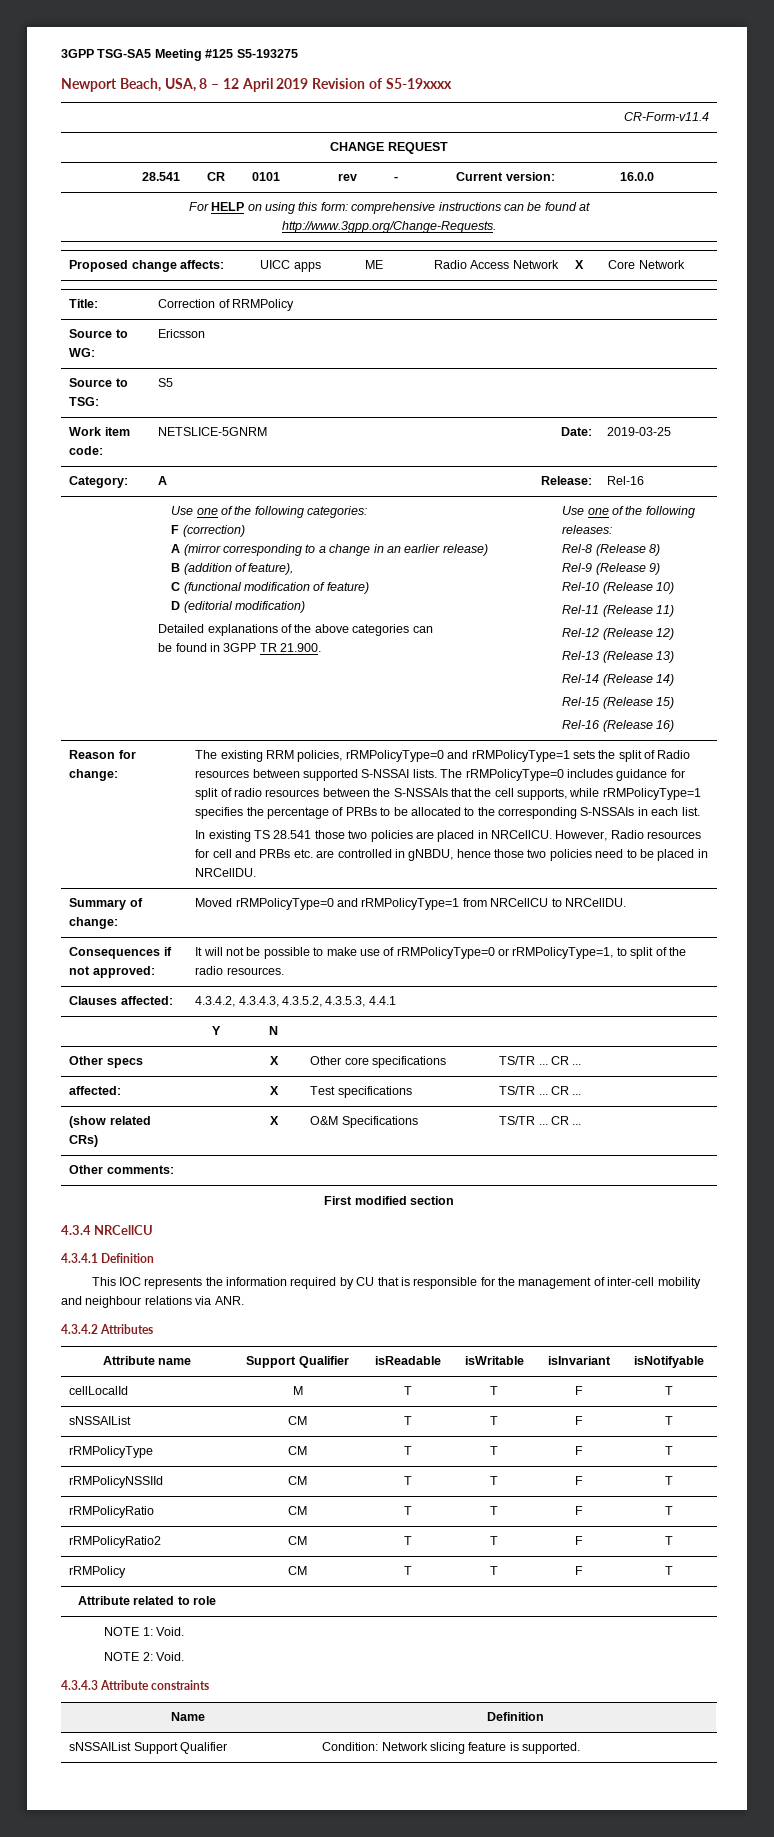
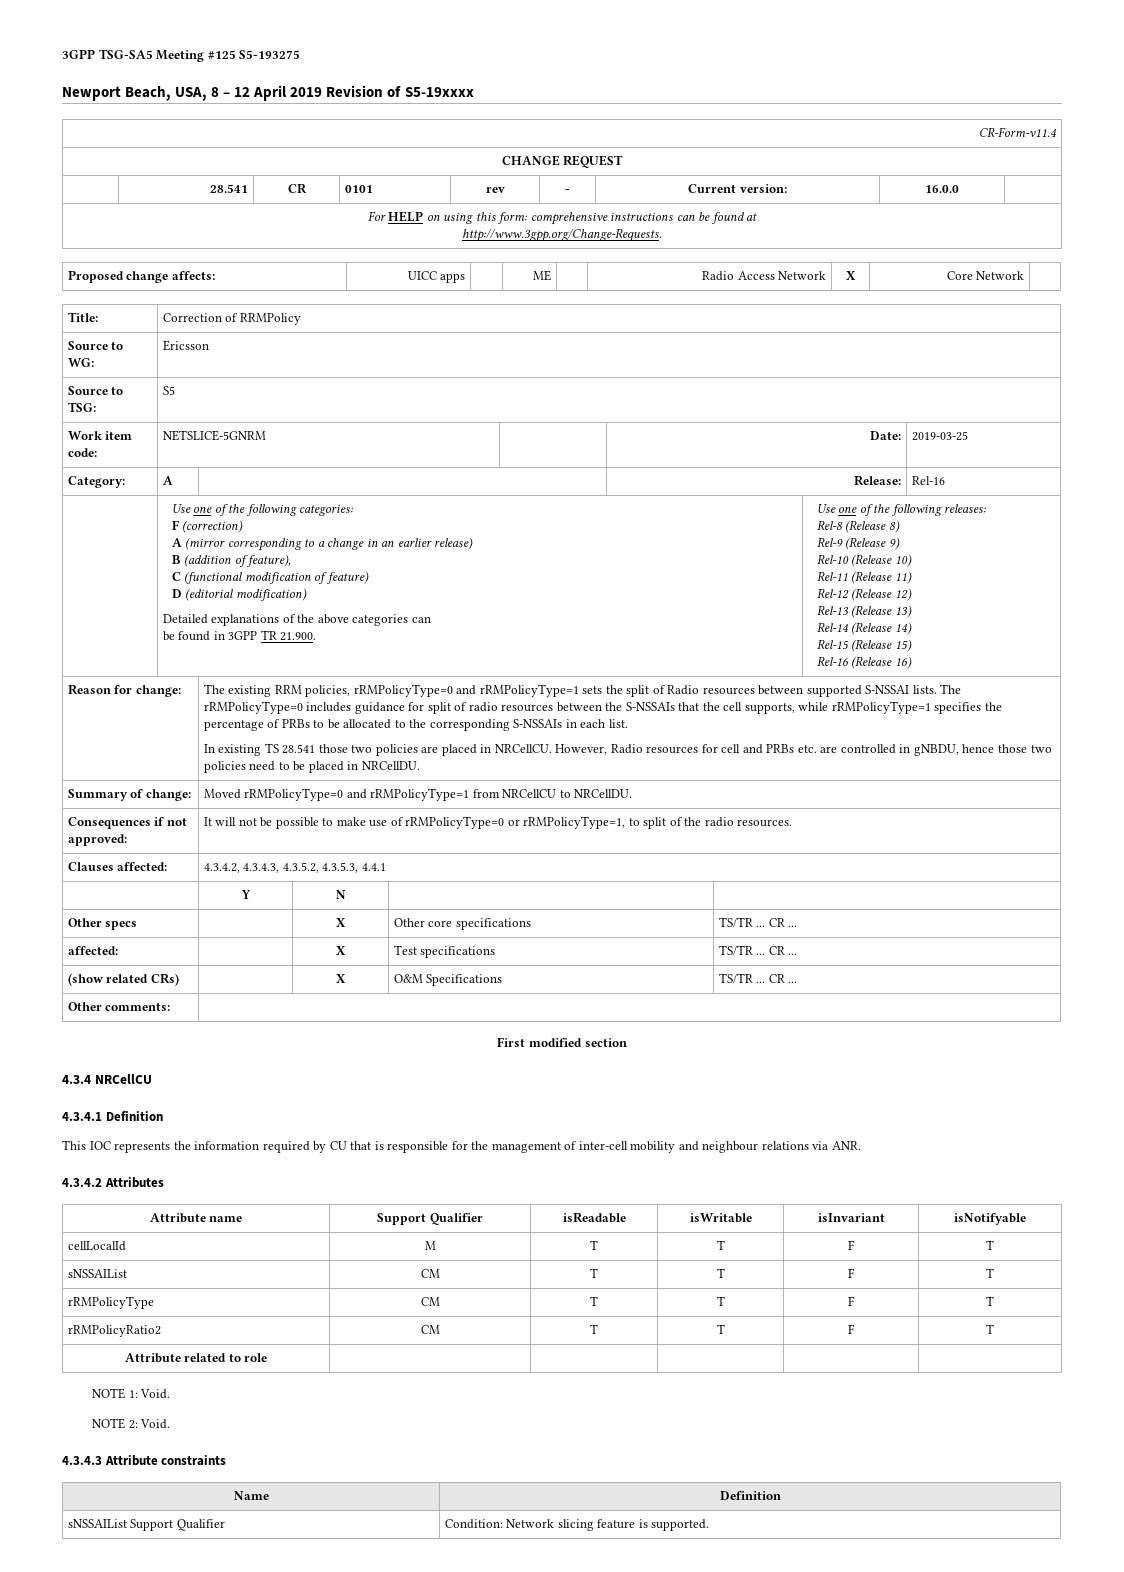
- rRMPolicyNSSIId | CM | T | T | F | T
- rRMPolicyRatio | CM | T | T | F | T
- rRMPolicy | CM | T | T | F | T

